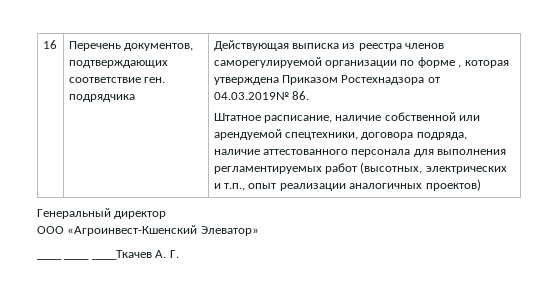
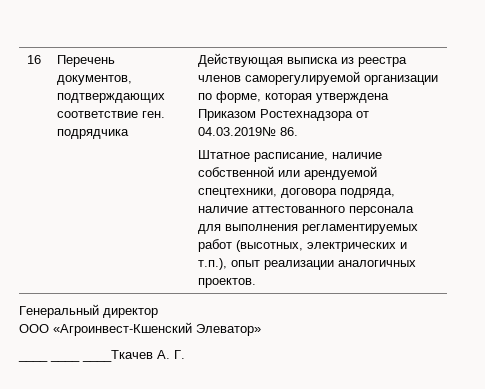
- Действующая выписка из реестра членов саморегулируемой организации по форме , которая утверждена Приказом Ростехнадзора от 04.03.2019№ 86.
+ Действующая выписка из реестра членов саморегулируемой организации по форме, которая утверждена Приказом Ростехнадзора от 04.03.2019№ 86.
- Штатное расписание, наличие собственной или арендуемой спецтехники, договора подряда, наличие аттестованного персонала для выполнения регламентируемых работ (высотных, электрических и т.п., опыт реализации аналогичных проектов)
+ Штатное расписание, наличие собственной или арендуемой спецтехники, договора подряда, наличие аттестованного персонала для выполнения регламентируемых работ (высотных, электрических и т.п.), опыт реализации аналогичных проектов.

